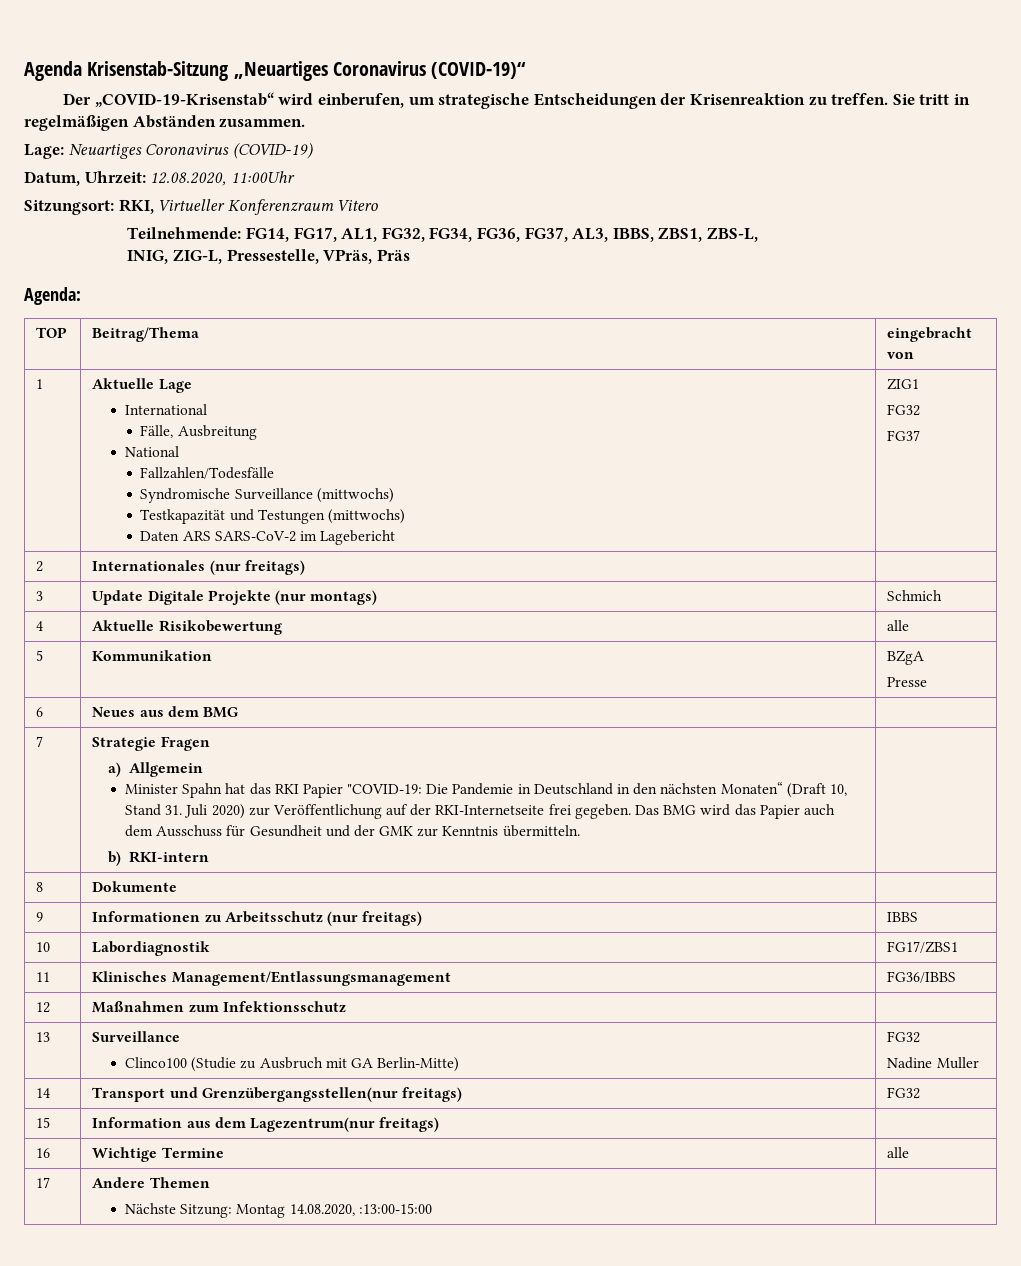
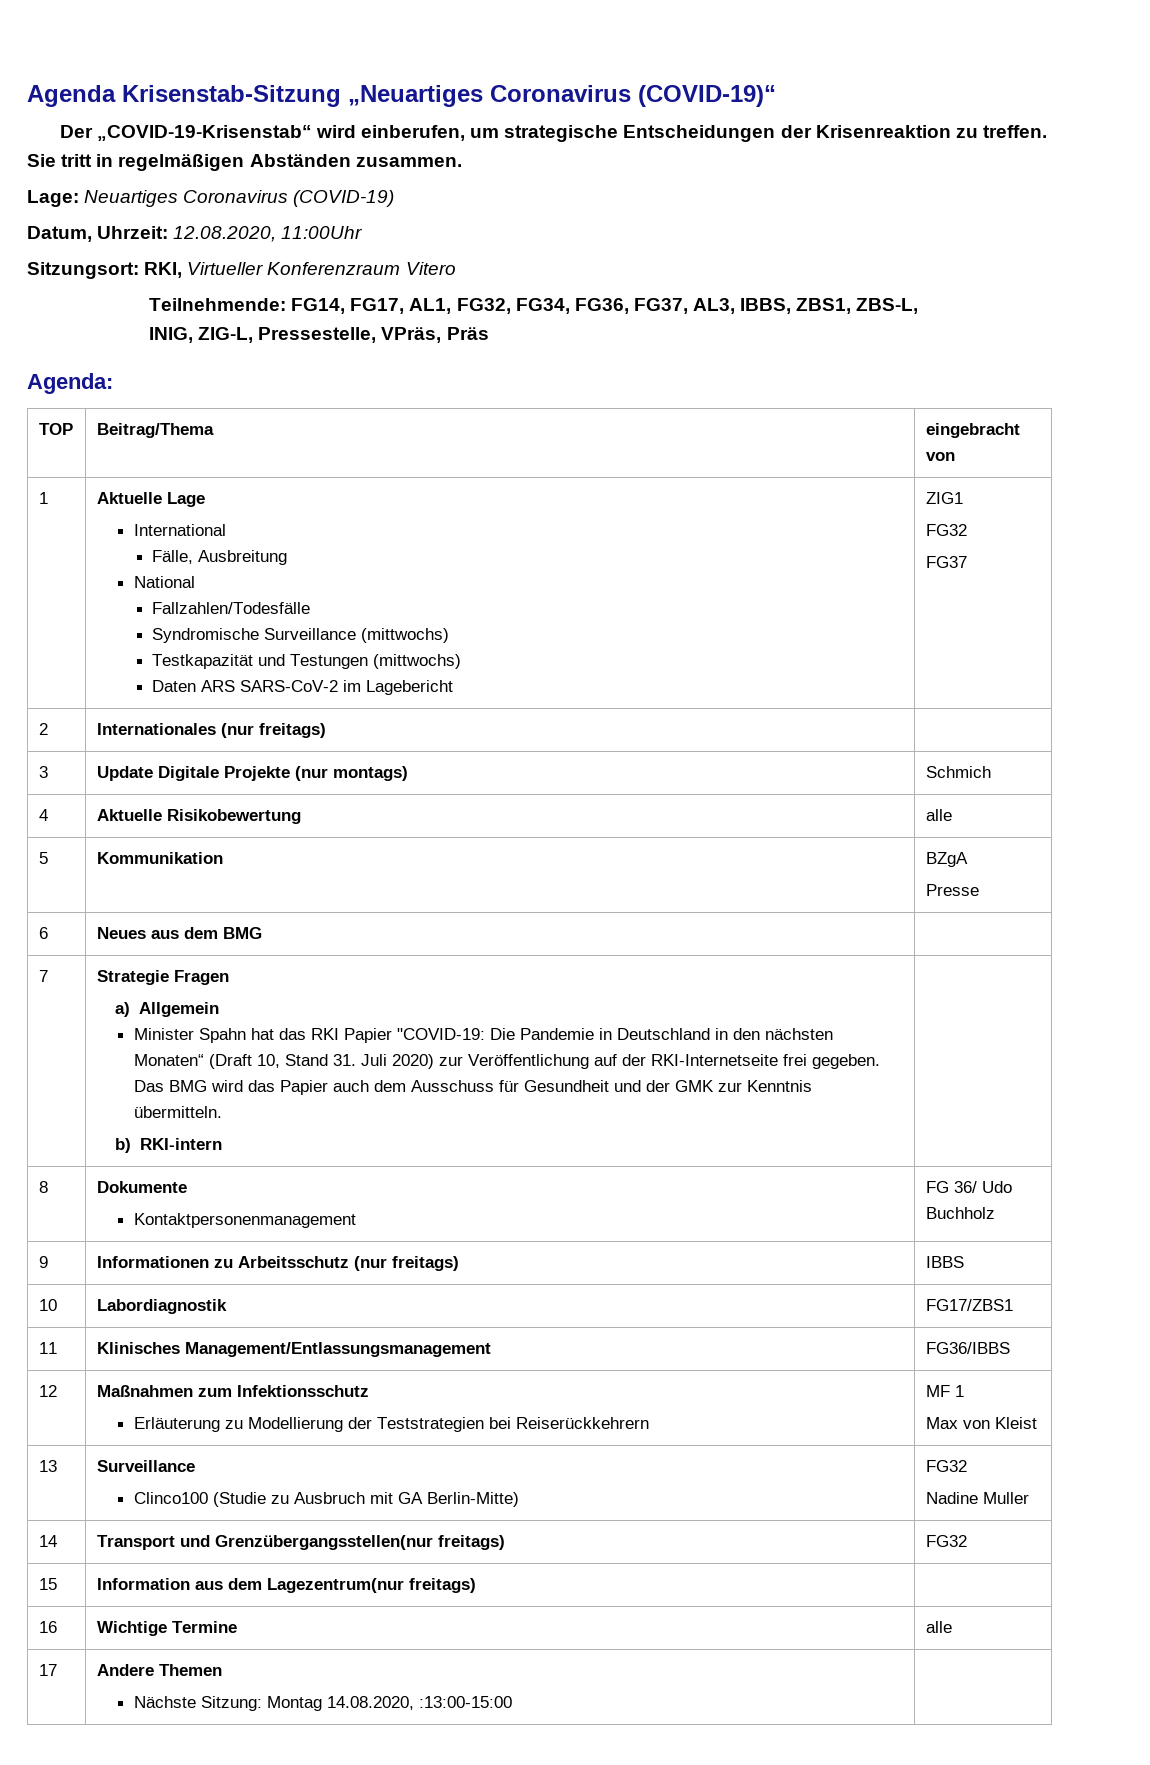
- 8 | Dokumente |
+ 8 | Dokumente
+ Kontaktpersonenmanagement | FG 36/ Udo Buchholz
- 12 | Maßnahmen zum Infektionsschutz |
+ 12 | Maßnahmen zum Infektionsschutz
+ Erläuterung zu Modellierung der Teststrategien bei Reiserückkehrern | MF 1
+ Max von Kleist

